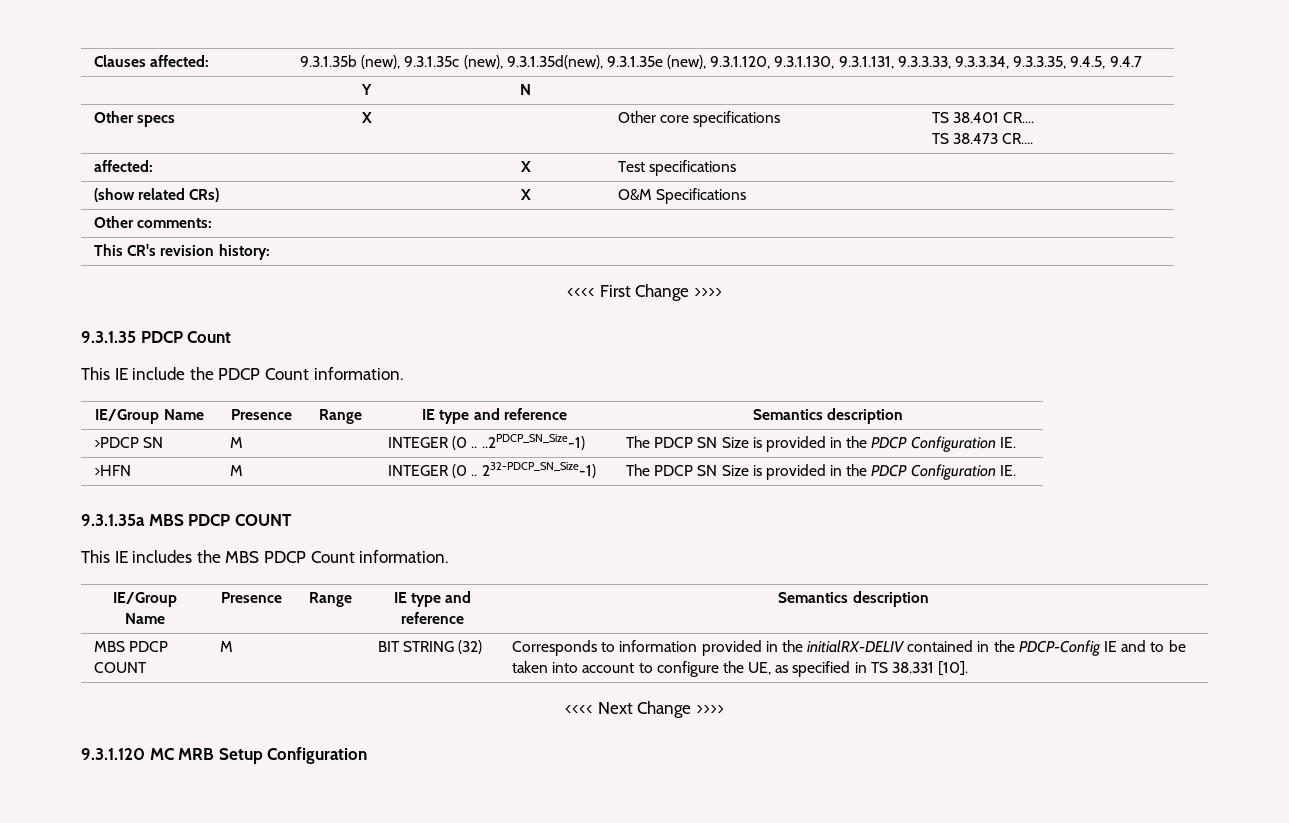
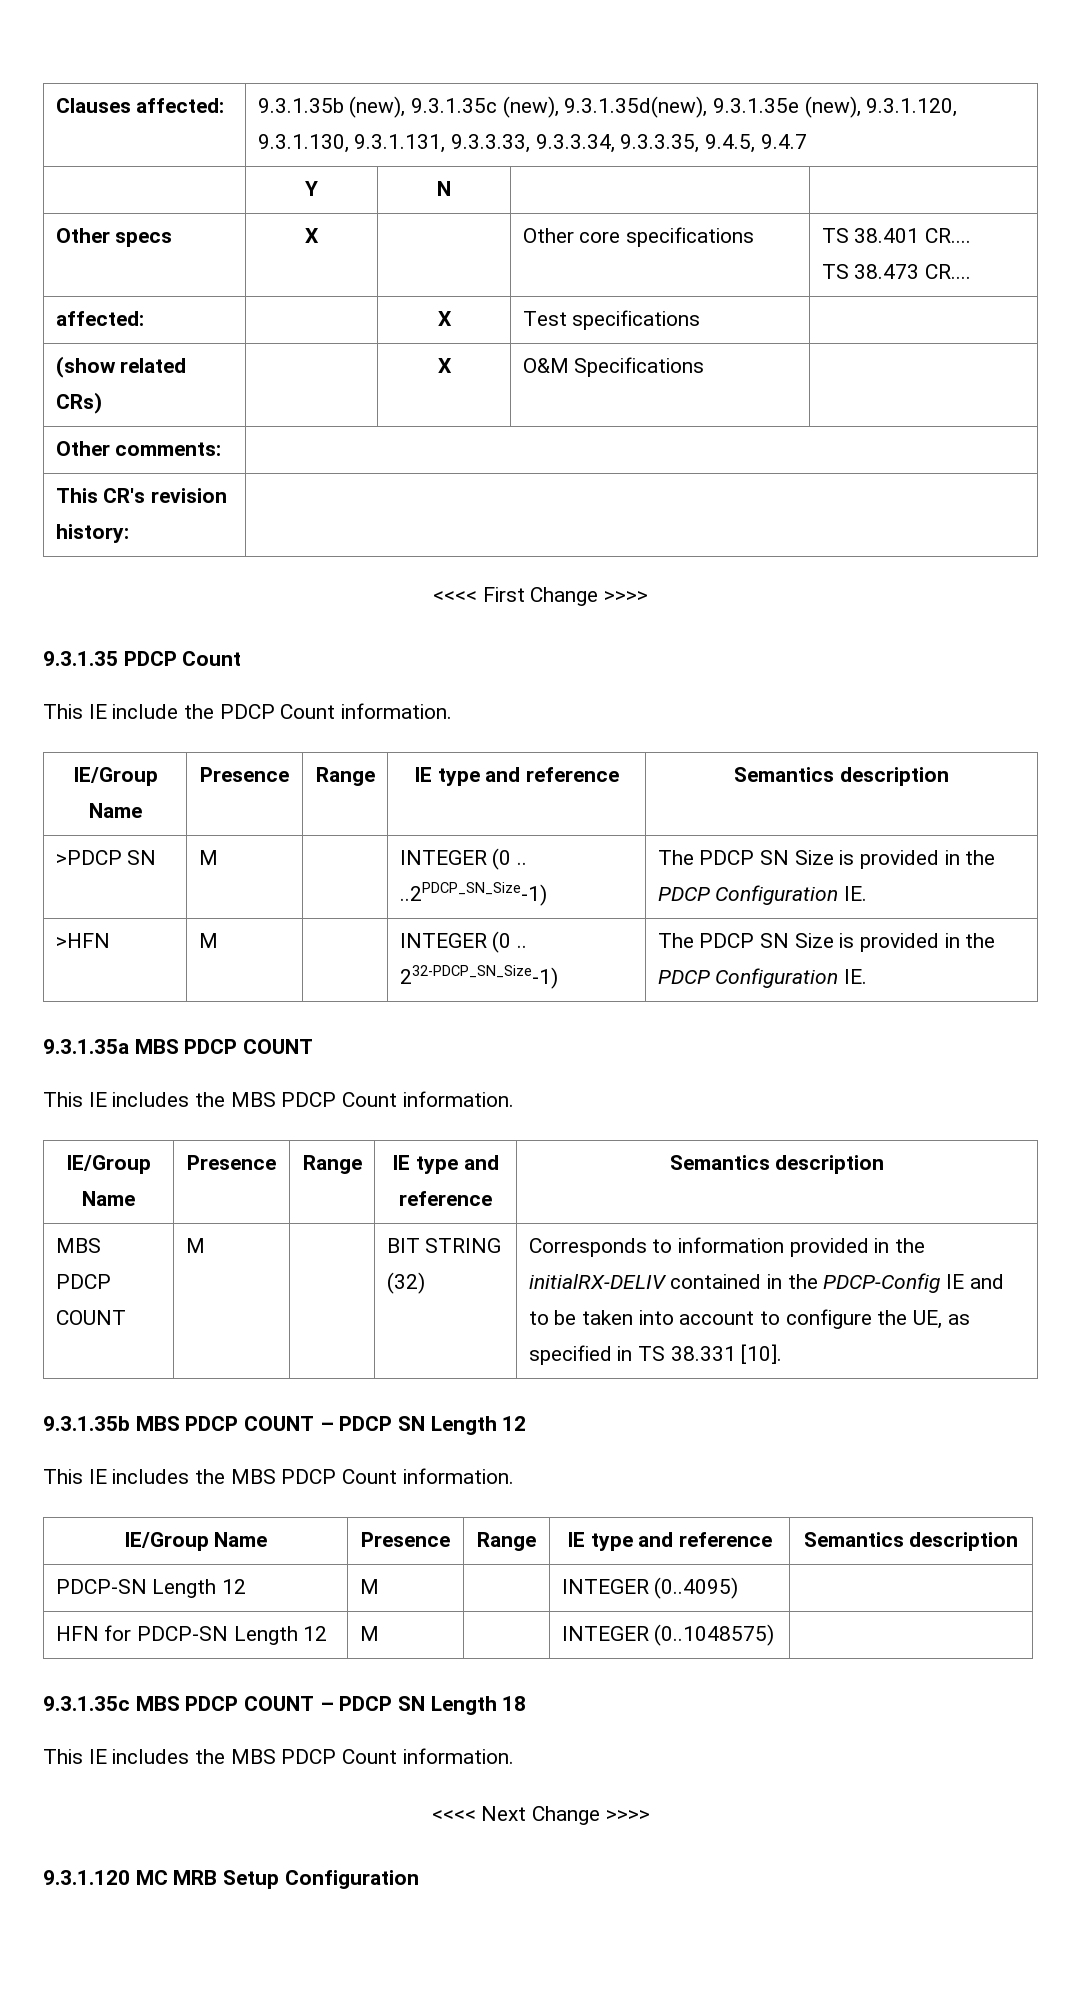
+ 9.3.1.35b MBS PDCP COUNT – PDCP SN Length 12
+ This IE includes the MBS PDCP Count information.
+ IE/Group Name | Presence | Range | IE type and reference | Semantics description
+ PDCP-SN Length 12 | M | | INTEGER (0..4095) |
+ HFN for PDCP-SN Length 12 | M | | INTEGER (0..1048575) |
+ 9.3.1.35c MBS PDCP COUNT – PDCP SN Length 18
+ This IE includes the MBS PDCP Count information.

